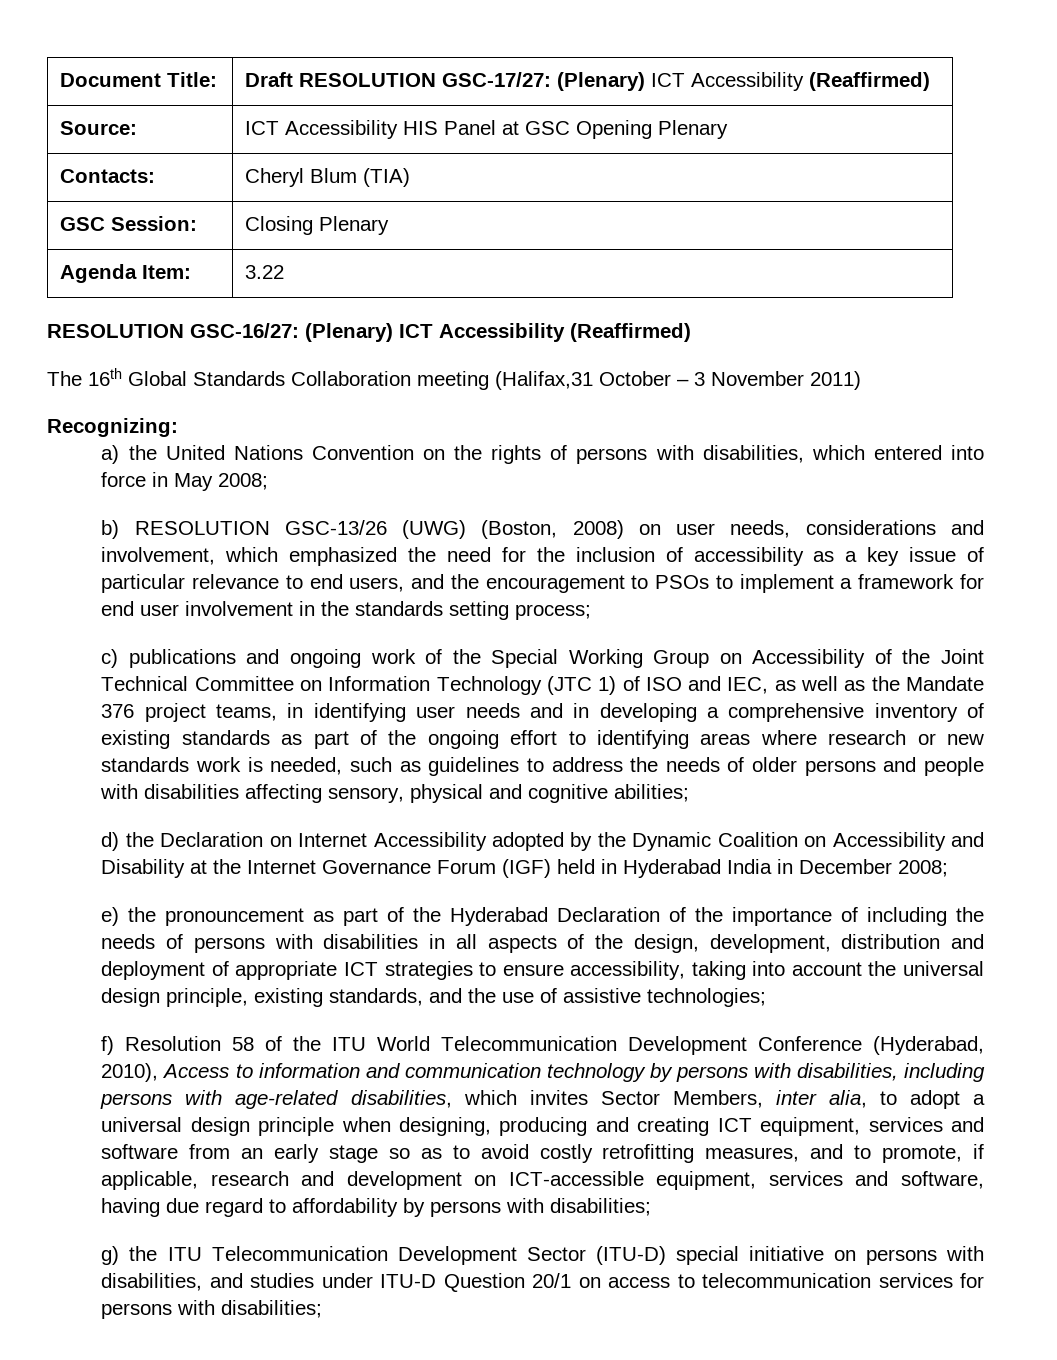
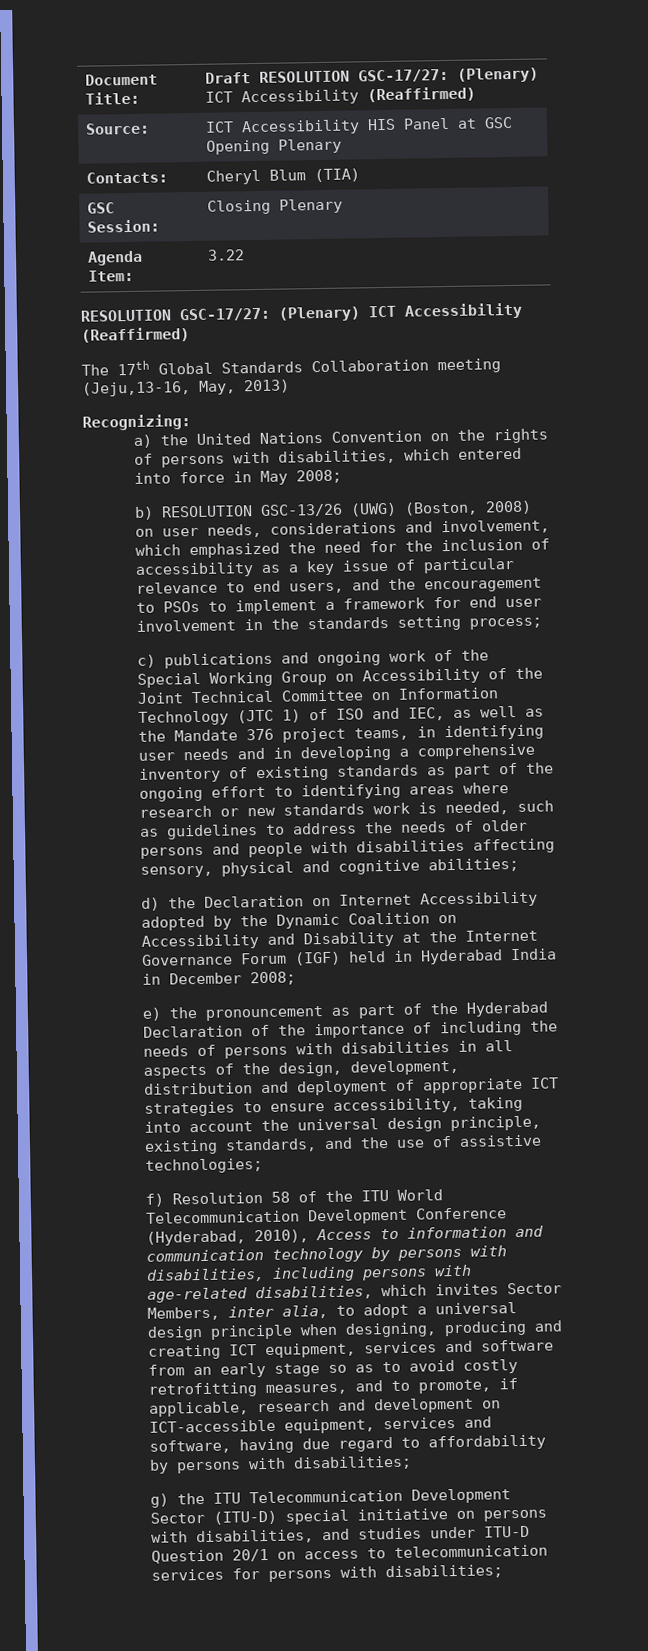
  Agenda Item: | 3.22
- RESOLUTION GSC-16/27: (Plenary) ICT Accessibility (Reaffirmed)
+ RESOLUTION GSC-17/27: (Plenary) ICT Accessibility (Reaffirmed)
- The 16th Global Standards Collaboration meeting (Halifax,31 October – 3 November 2011)
+ The 17th Global Standards Collaboration meeting (Jeju,13-16, May, 2013)

